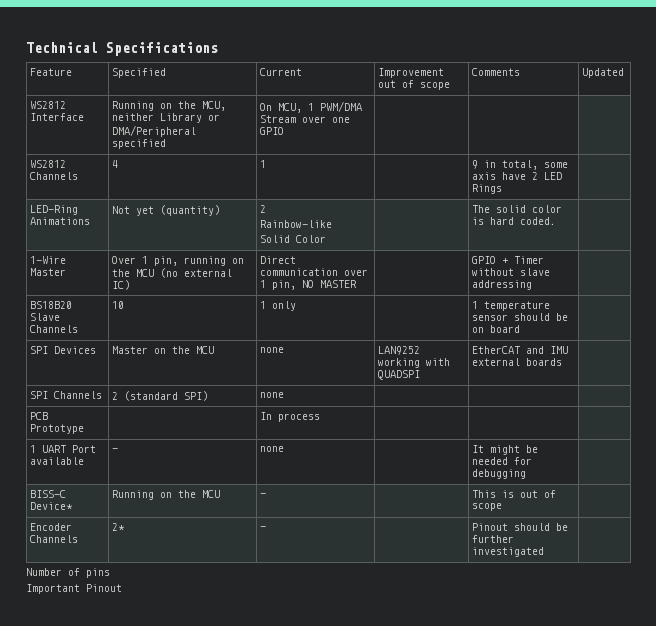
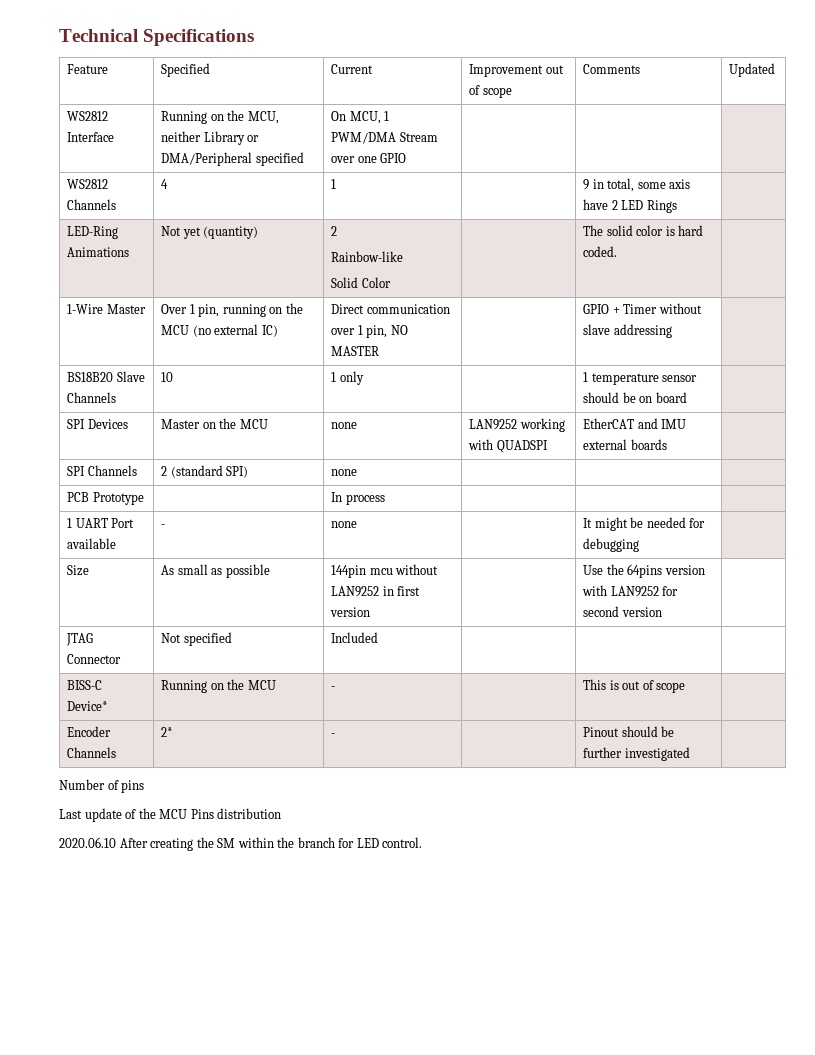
+ Size | As small as possible | 144pin mcu without LAN9252 in first version | | Use the 64pins version with LAN9252 for second version |
+ JTAG Connector | Not specified | Included | | |
- Important Pinout
+ Last update of the MCU Pins distribution
+ 2020.06.10 After creating the SM within the branch for LED control.

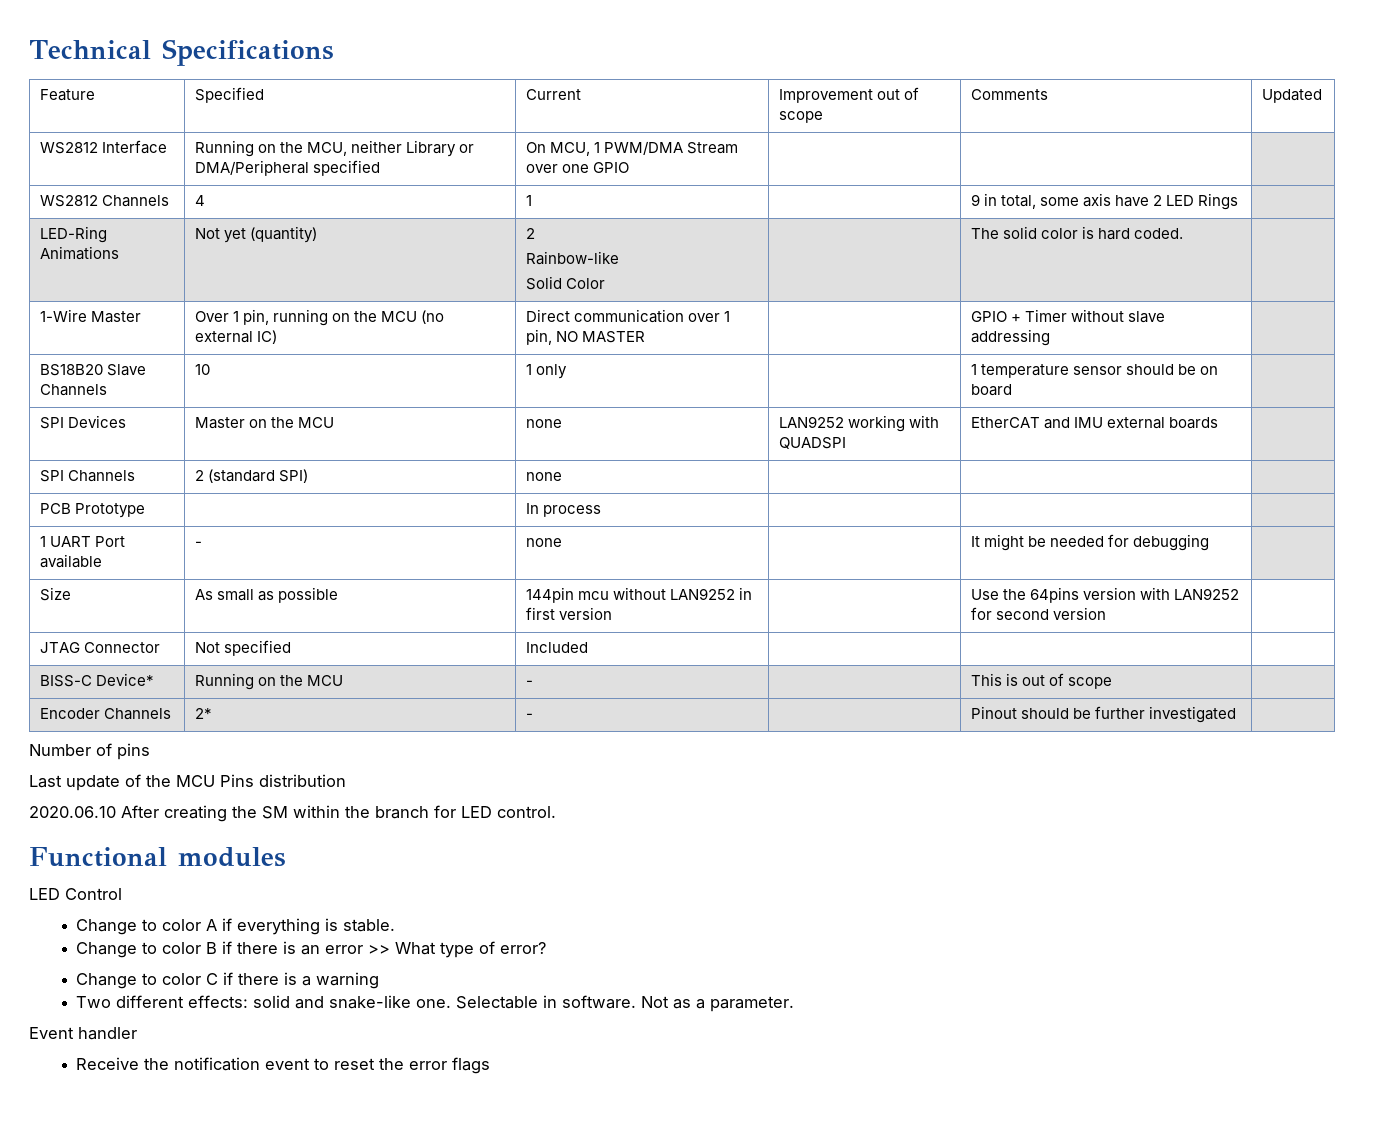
+ Functional modules
+ LED Control
+ Change to color A if everything is stable.
+ Change to color B if there is an error >> What type of error?
+ Change to color C if there is a warning
+ Two different effects: solid and snake-like one. Selectable in software. Not as a parameter.
+ Event handler
+ Receive the notification event to reset the error flags

